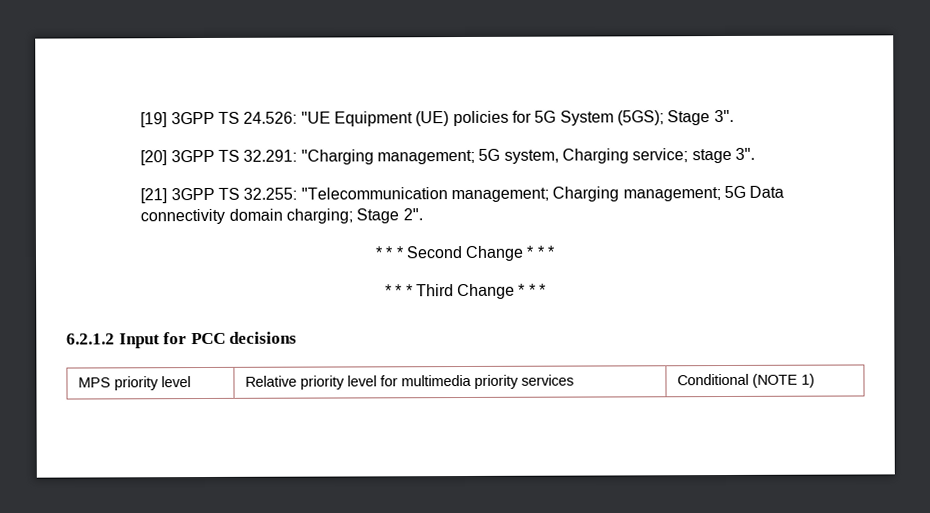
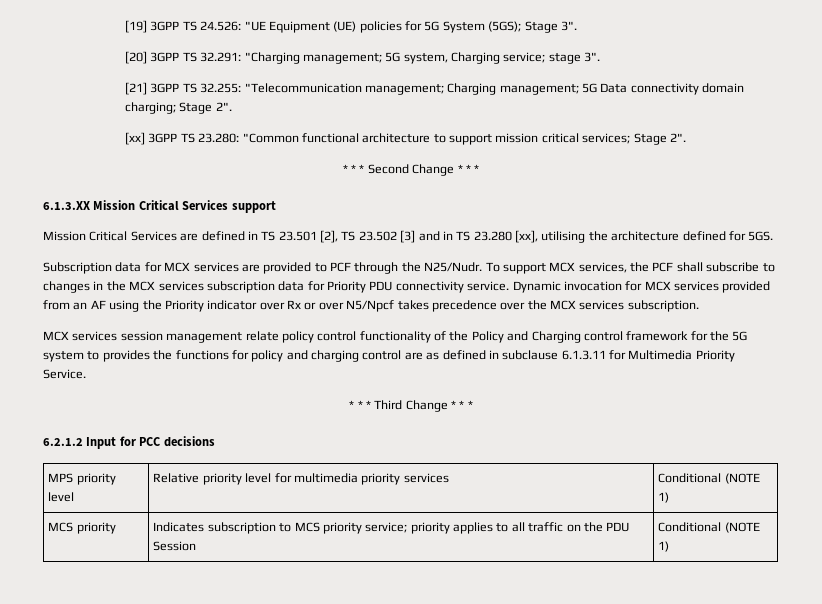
+ [xx] 3GPP TS 23.280: "Common functional architecture to support mission critical services; Stage 2".
+ 6.1.3.XX Mission Critical Services support
+ Mission Critical Services are defined in TS 23.501 [2], TS 23.502 [3] and in TS 23.280 [xx], utilising the architecture defined for 5GS.
+ Subscription data for MCX services are provided to PCF through the N25/Nudr. To support MCX services, the PCF shall subscribe to changes in the MCX services subscription data for Priority PDU connectivity service. Dynamic invocation for MCX services provided from an AF using the Priority indicator over Rx or over N5/Npcf takes precedence over the MCX services subscription.
+ MCX services session management relate policy control functionality of the Policy and Charging control framework for the 5G system to provides the functions for policy and charging control are as defined in subclause 6.1.3.11 for Multimedia Priority Service.
+ MCS priority | Indicates subscription to MCS priority service; priority applies to all traffic on the PDU Session | Conditional (NOTE 1)

